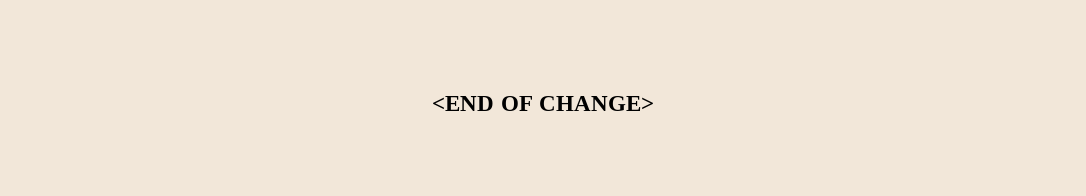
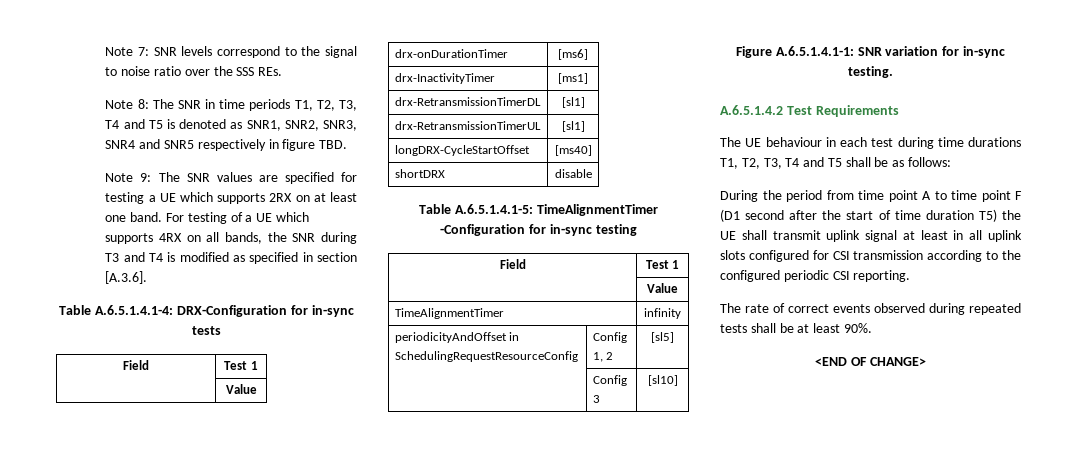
+ Note 7: SNR levels correspond to the signal to noise ratio over the SSS REs.
+ Note 8: The SNR in time periods T1, T2, T3, T4 and T5 is denoted as SNR1, SNR2, SNR3, SNR4 and SNR5 respectively in figure TBD.
+ Note 9: The SNR values are specified for testing a UE which supports 2RX on at least one band. For testing of a UE which supports 4RX on all bands, the SNR during T3 and T4 is modified as specified in section [A.3.6].
+ Table A.6.5.1.4.1-4: DRX-Configuration for in-sync tests
+ Field | Test 1
+ | Value
+ drx-onDurationTimer | [ms6]
+ drx-InactivityTimer | [ms1]
+ drx-RetransmissionTimerDL | [sl1]
+ drx-RetransmissionTimerUL | [sl1]
+ longDRX-CycleStartOffset | [ms40]
+ shortDRX | disable
+ Table A.6.5.1.4.1-5: TimeAlignmentTimer -Configuration for in-sync testing
+ Field | Test 1
+ | Value
+ TimeAlignmentTimer | infinity
+ periodicityAndOffset in SchedulingRequestResourceConfig | Config 1, 2 | [sl5]
+ | Config 3 | [sl10]
+ Figure A.6.5.1.4.1-1: SNR variation for in-sync testing.
+ A.6.5.1.4.2 Test Requirements
+ The UE behaviour in each test during time durations T1, T2, T3, T4 and T5 shall be as follows:
+ During the period from time point A to time point F (D1 second after the start of time duration T5) the UE shall transmit uplink signal at least in all uplink slots configured for CSI transmission according to the configured periodic CSI reporting.
+ The rate of correct events observed during repeated tests shall be at least 90%.

